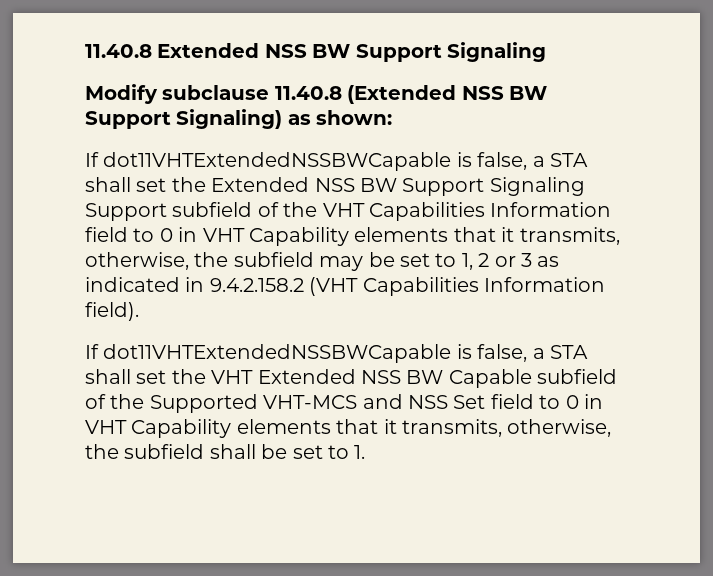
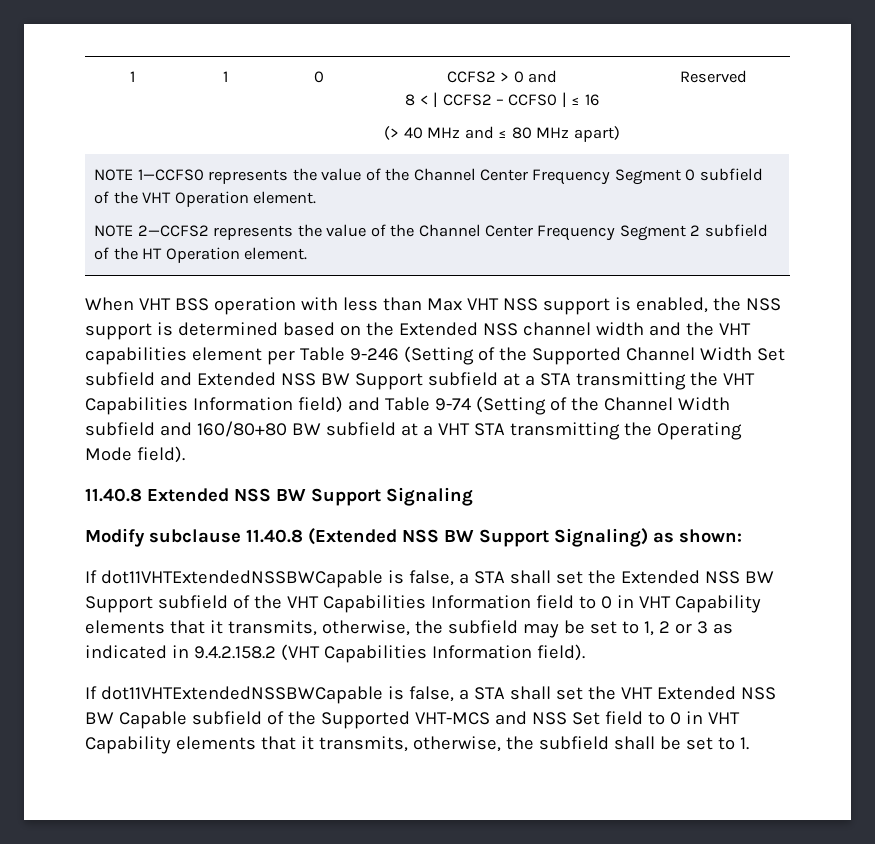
+ 1 | 1 | 0 | CCFS2 > 0 and
+ 8 < | CCFS2 – CCFS0 | ≤ 16
+ (> 40 MHz and ≤ 80 MHz apart) | Reserved
+ NOTE 1—CCFS0 represents the value of the Channel Center Frequency Segment 0 subfield of the VHT Operation element.
+ NOTE 2—CCFS2 represents the value of the Channel Center Frequency Segment 2 subfield of the HT Operation element.
+ When VHT BSS operation with less than Max VHT NSS support is enabled, the NSS support is determined based on the Extended NSS channel width and the VHT capabilities element per Table 9-246 (Setting of the Supported Channel Width Set subfield and Extended NSS BW Support subfield at a STA transmitting the VHT Capabilities Information field) and Table 9-74 (Setting of the Channel Width subfield and 160/80+80 BW subfield at a VHT STA transmitting the Operating Mode field).
- If dot11VHTExtendedNSSBWCapable is false, a STA shall set the Extended NSS BW Support Signaling Support subfield of the VHT Capabilities Information field to 0 in VHT Capability elements that it transmits, otherwise, the subfield may be set to 1, 2 or 3 as indicated in 9.4.2.158.2 (VHT Capabilities Information field).
+ If dot11VHTExtendedNSSBWCapable is false, a STA shall set the Extended NSS BW Support subfield of the VHT Capabilities Information field to 0 in VHT Capability elements that it transmits, otherwise, the subfield may be set to 1, 2 or 3 as indicated in 9.4.2.158.2 (VHT Capabilities Information field).

